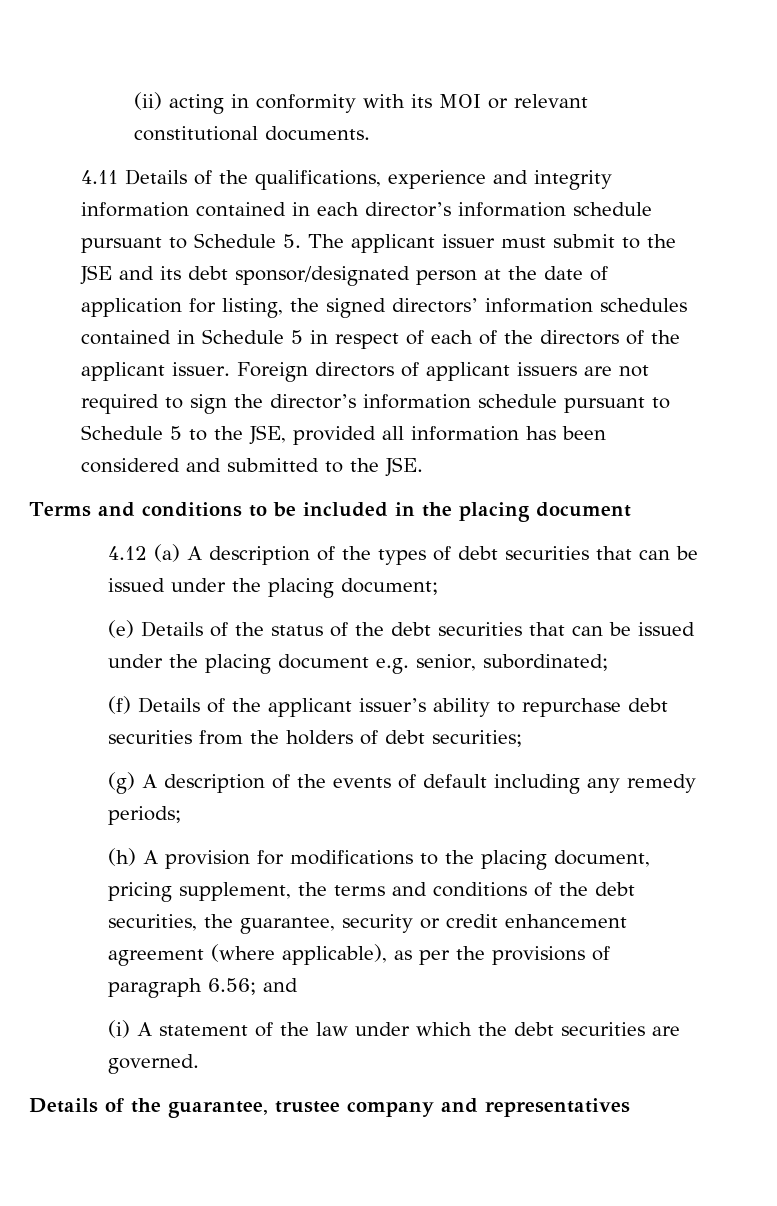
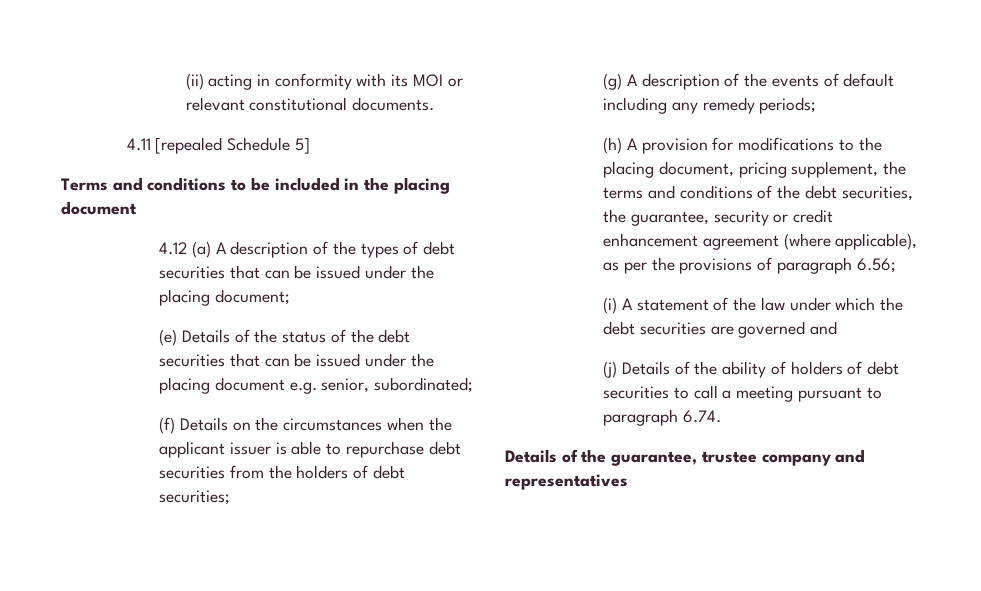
- 4.11 Details of the qualifications, experience and integrity information contained in each director’s information schedule pursuant to Schedule 5. The applicant issuer must submit to the JSE and its debt sponsor/designated person at the date of application for listing, the signed directors’ information schedules contained in Schedule 5 in respect of each of the directors of the applicant issuer. Foreign directors of applicant issuers are not required to sign the director’s information schedule pursuant to Schedule 5 to the JSE, provided all information has been considered and submitted to the JSE.
+ 4.11 [repealed Schedule 5]
- (f) Details of the applicant issuer’s ability to repurchase debt securities from the holders of debt securities;
+ (f) Details on the circumstances when the applicant issuer is able to repurchase debt securities from the holders of debt securities;
- (h) A provision for modifications to the placing document, pricing supplement, the terms and conditions of the debt securities, the guarantee, security or credit enhancement agreement (where applicable), as per the provisions of paragraph 6.56; and
+ (h) A provision for modifications to the placing document, pricing supplement, the terms and conditions of the debt securities, the guarantee, security or credit enhancement agreement (where applicable), as per the provisions of paragraph 6.56;
- (i) A statement of the law under which the debt securities are governed.
+ (i) A statement of the law under which the debt securities are governed and
+ (j) Details of the ability of holders of debt securities to call a meeting pursuant to paragraph 6.74.

